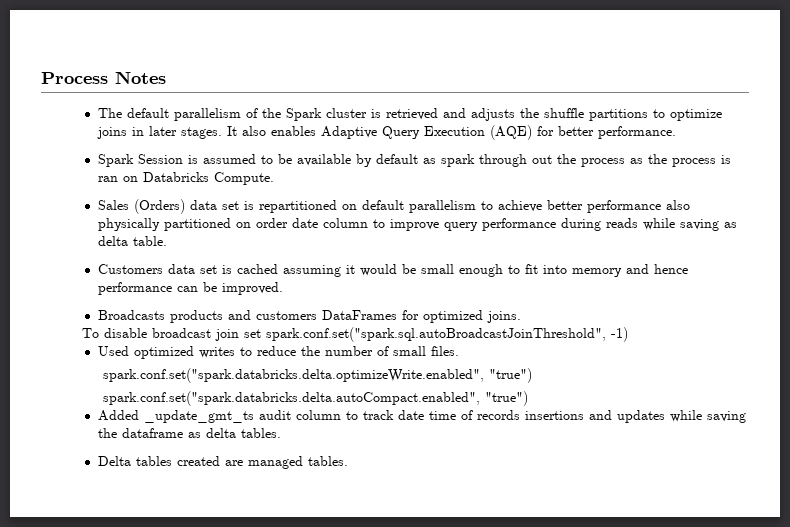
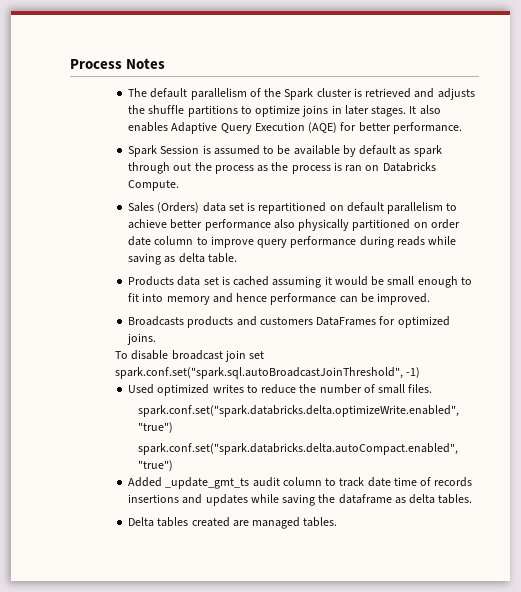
- Customers data set is cached assuming it would be small enough to fit into memory and hence performance can be improved.
+ Products data set is cached assuming it would be small enough to fit into memory and hence performance can be improved.

